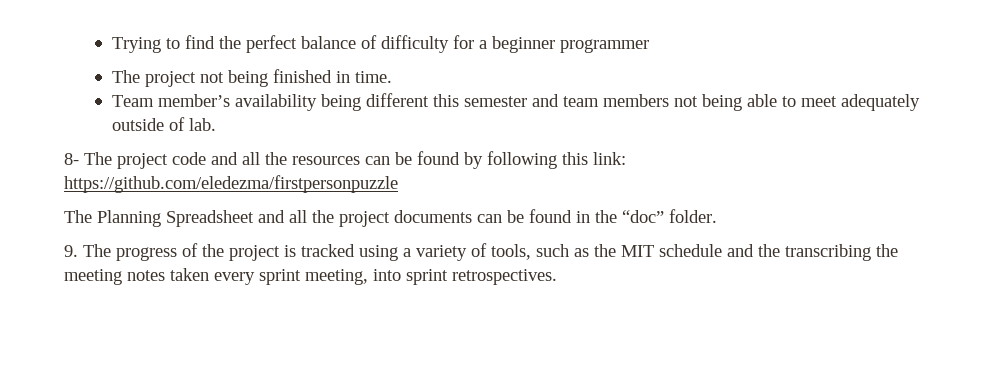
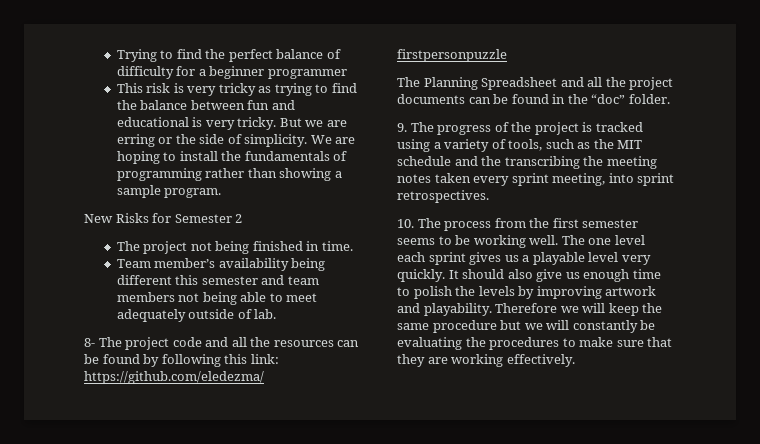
+ This risk is very tricky as trying to find the balance between fun and educational is very tricky. But we are erring or the side of simplicity. We are hoping to install the fundamentals of programming rather than showing a sample program.
+ New Risks for Semester 2
+ 10. The process from the first semester seems to be working well. The one level each sprint gives us a playable level very quickly. It should also give us enough time to polish the levels by improving artwork and playability. Therefore we will keep the same procedure but we will constantly be evaluating the procedures to make sure that they are working effectively.

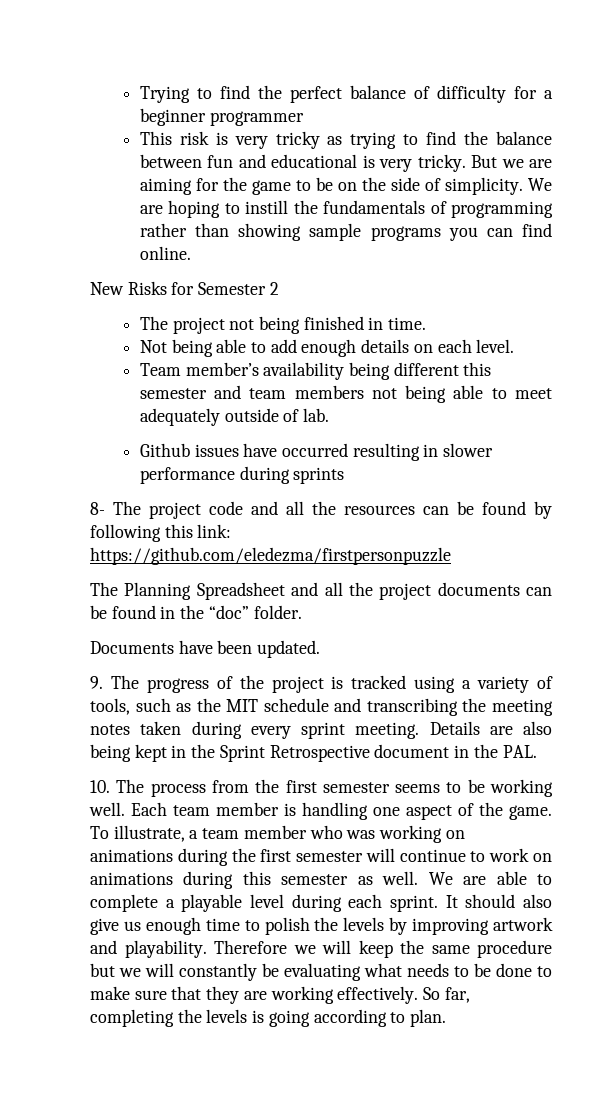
- But we are erring or the side of simplicity.
+ But we are aiming for the game to be on the side of simplicity.
- We are hoping to install the fundamentals of programming rather than showing a sample program.
+ We are hoping to instill the fundamentals of programming rather than showing sample programs you can find online.
+ Not being able to add enough details on each level.
+ Github issues have occurred resulting in slower performance during sprints
+ Documents have been updated.
- 9. The progress of the project is tracked using a variety of tools, such as the MIT schedule and the transcribing the meeting notes taken every sprint meeting, into sprint retrospectives.
+ 9. The progress of the project is tracked using a variety of tools, such as the MIT schedule and transcribing the meeting notes taken during every sprint meeting. Details are also being kept in the Sprint Retrospective document in the PAL.
- The one level each sprint gives us a playable level very quickly.
+ Each team member is handling one aspect of the game. To illustrate, a team member who was working on animations during the first semester will continue to work on animations during this semester as well. We are able to complete a playable level during each sprint.
- Therefore we will keep the same procedure but we will constantly be evaluating the procedures to make sure that they are working effectively.
+ Therefore we will keep the same procedure but we will constantly be evaluating what needs to be done to make sure that they are working effectively.
+ So far, completing the levels is going according to plan.

